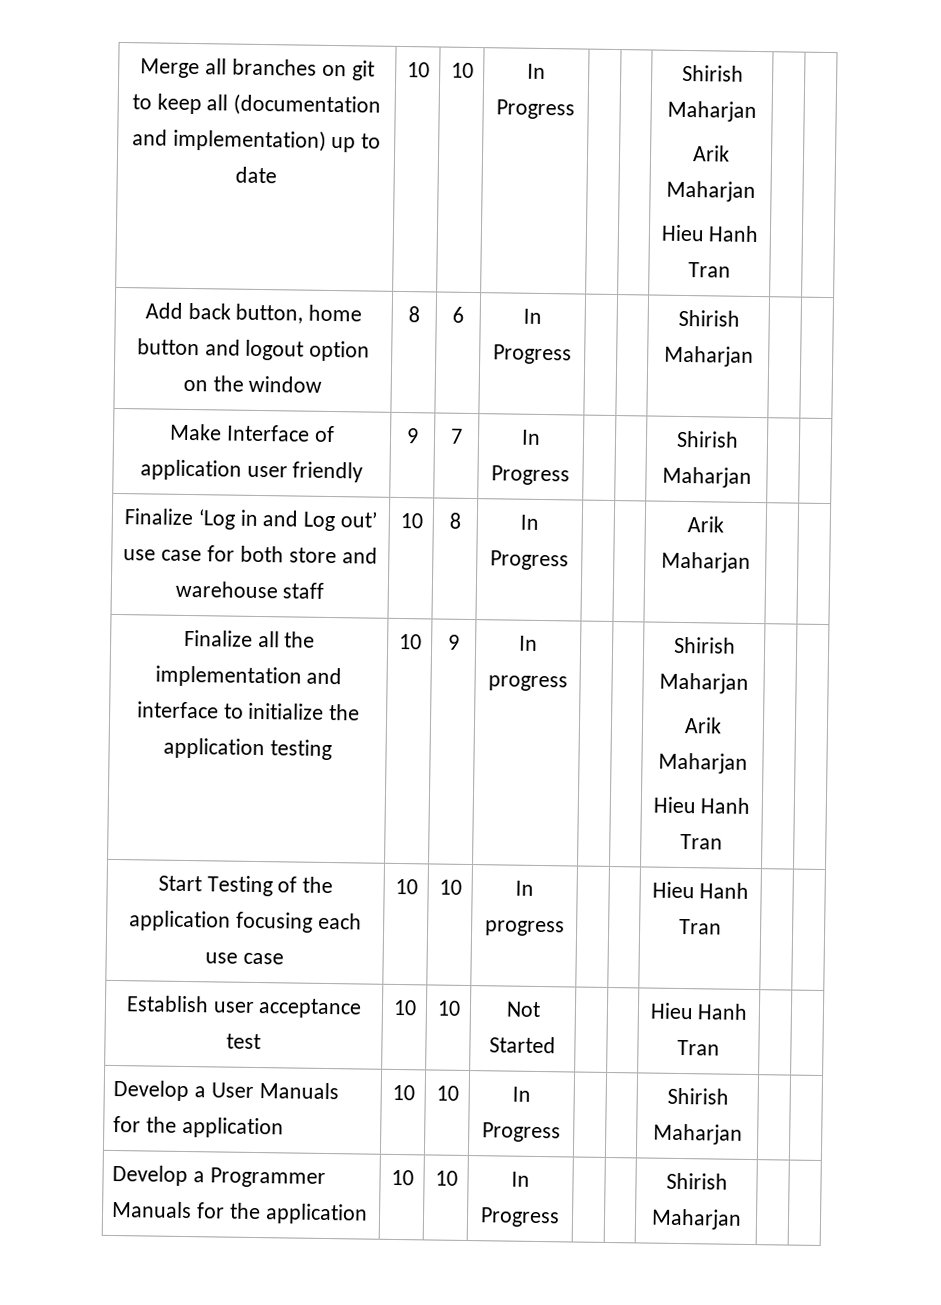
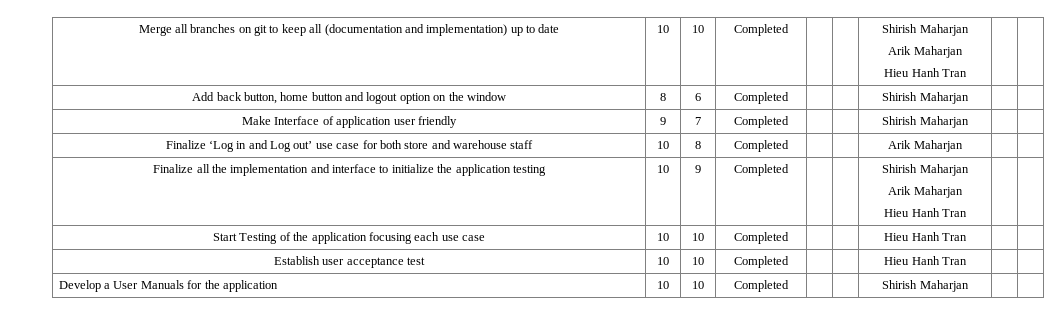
- Merge all branches on git to keep all (documentation and implementation) up to date | 10 | 10 | In Progress | | | Shirish Maharjan
+ Merge all branches on git to keep all (documentation and implementation) up to date | 10 | 10 | Completed | | | Shirish Maharjan
- Add back button, home button and logout option on the window | 8 | 6 | In Progress | | | Shirish Maharjan | |
+ Add back button, home button and logout option on the window | 8 | 6 | Completed | | | Shirish Maharjan | |
- Make Interface of application user friendly | 9 | 7 | In Progress | | | Shirish Maharjan | |
+ Make Interface of application user friendly | 9 | 7 | Completed | | | Shirish Maharjan | |
- Finalize ‘Log in and Log out’ use case for both store and warehouse staff | 10 | 8 | In Progress | | | Arik Maharjan | |
+ Finalize ‘Log in and Log out’ use case for both store and warehouse staff | 10 | 8 | Completed | | | Arik Maharjan | |
- Finalize all the implementation and interface to initialize the application testing | 10 | 9 | In progress | | | Shirish Maharjan
+ Finalize all the implementation and interface to initialize the application testing | 10 | 9 | Completed | | | Shirish Maharjan
- Start Testing of the application focusing each use case | 10 | 10 | In progress | | | Hieu Hanh Tran | |
+ Start Testing of the application focusing each use case | 10 | 10 | Completed | | | Hieu Hanh Tran | |
- Establish user acceptance test | 10 | 10 | Not Started | | | Hieu Hanh Tran | |
+ Establish user acceptance test | 10 | 10 | Completed | | | Hieu Hanh Tran | |
- Develop a User Manuals for the application | 10 | 10 | In Progress | | | Shirish Maharjan | |
- Develop a Programmer Manuals for the application | 10 | 10 | In Progress | | | Shirish Maharjan | |
+ Develop a User Manuals for the application | 10 | 10 | Completed | | | Shirish Maharjan | |

